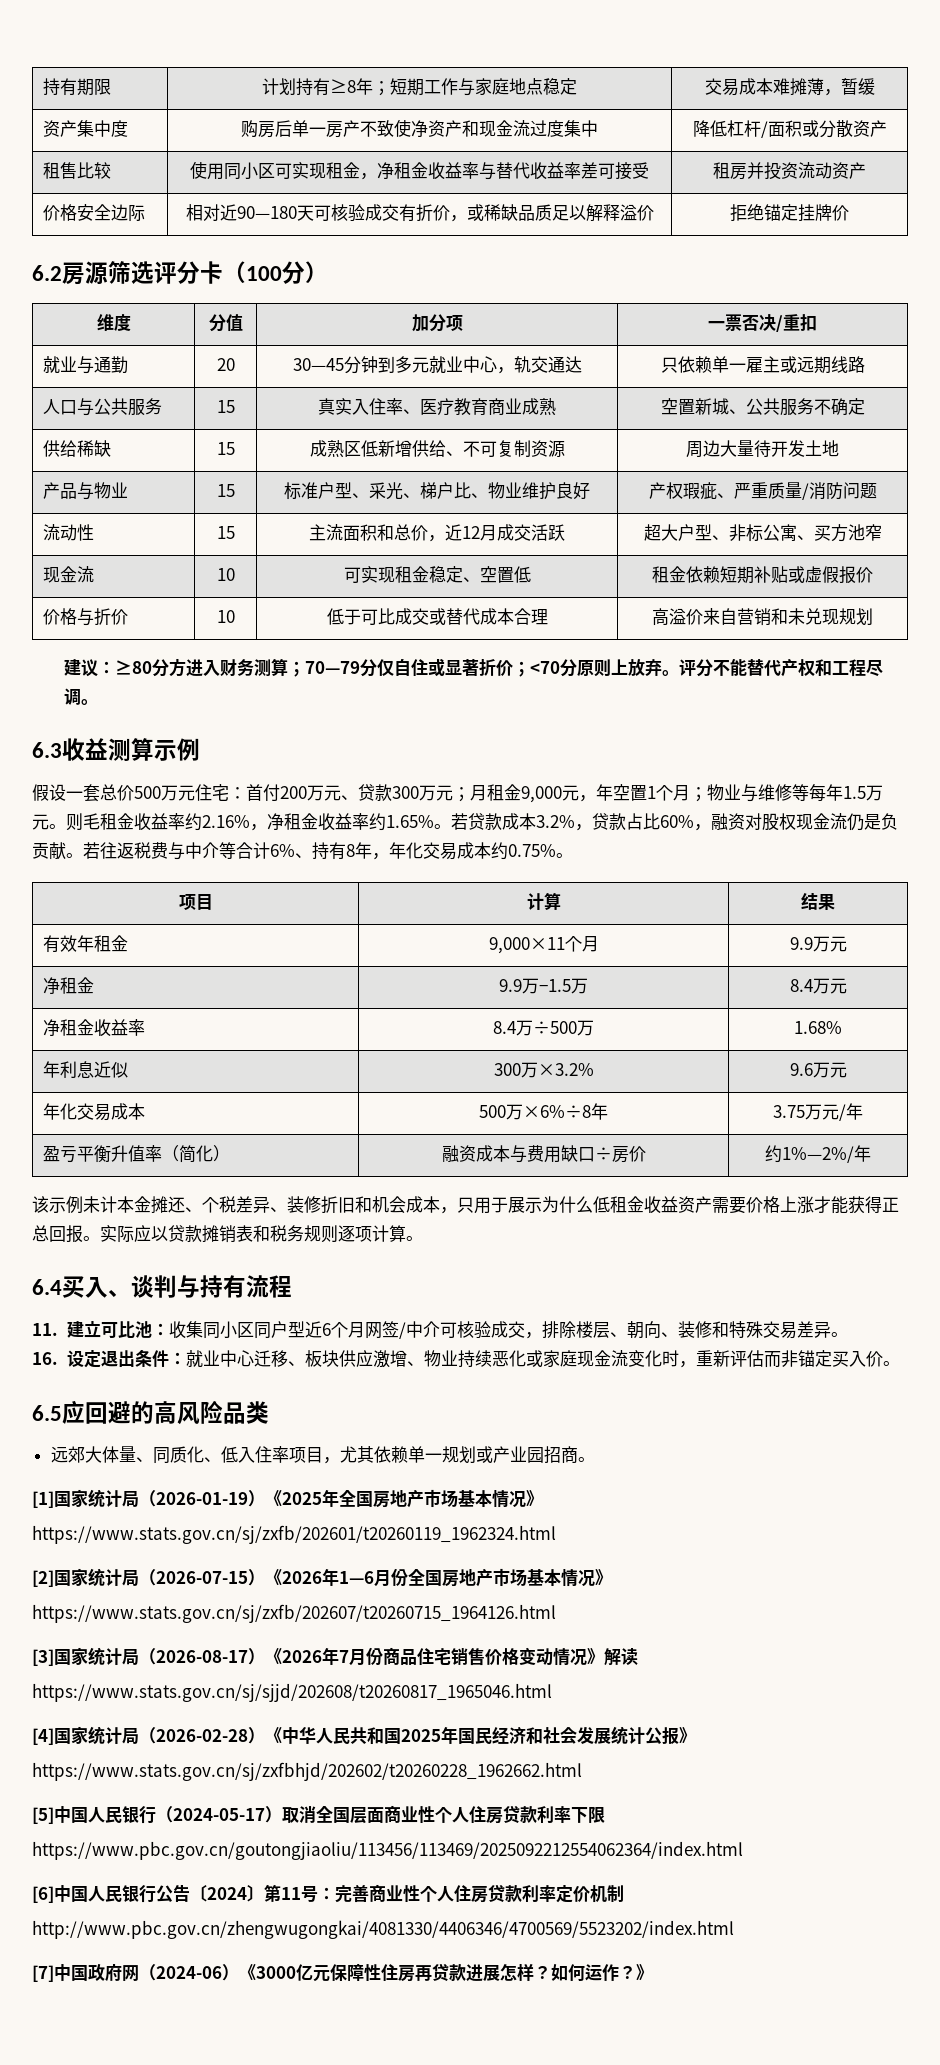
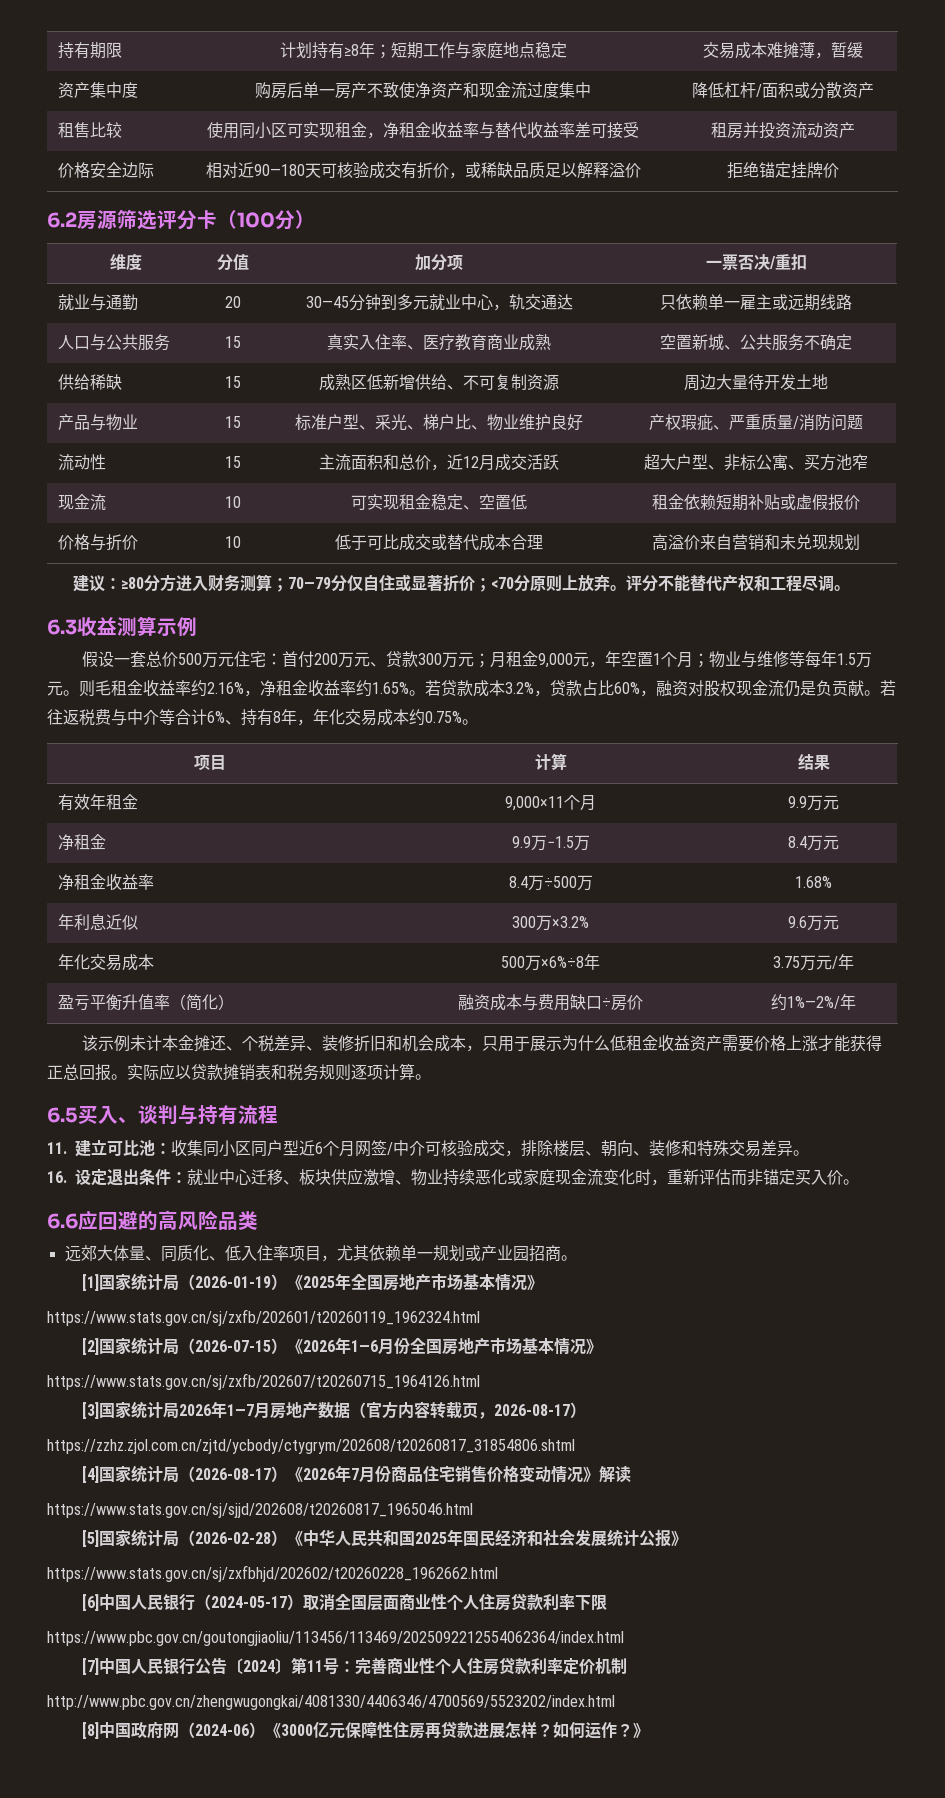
- 6.4买入、谈判与持有流程
+ 6.5买入、谈判与持有流程
- 6.5应回避的高风险品类
+ 6.6应回避的高风险品类
- [3]国家统计局（2026-08-17）《2026年7月份商品住宅销售价格变动情况》解读
+ [3]国家统计局2026年1—7月房地产数据（官方内容转载页，2026-08-17）
+ https://zzhz.zjol.com.cn/zjtd/ycbody/ctygrym/202608/t20260817_31854806.shtml
+ [4]国家统计局（2026-08-17）《2026年7月份商品住宅销售价格变动情况》解读
- [4]国家统计局（2026-02-28）《中华人民共和国2025年国民经济和社会发展统计公报》
+ [5]国家统计局（2026-02-28）《中华人民共和国2025年国民经济和社会发展统计公报》
- [5]中国人民银行（2024-05-17）取消全国层面商业性个人住房贷款利率下限
+ [6]中国人民银行（2024-05-17）取消全国层面商业性个人住房贷款利率下限
- [6]中国人民银行公告〔2024〕第11号：完善商业性个人住房贷款利率定价机制
+ [7]中国人民银行公告〔2024〕第11号：完善商业性个人住房贷款利率定价机制
- [7]中国政府网（2024-06）《3000亿元保障性住房再贷款进展怎样？
+ [8]中国政府网（2024-06）《3000亿元保障性住房再贷款进展怎样？

